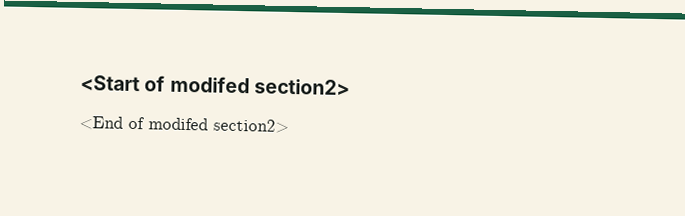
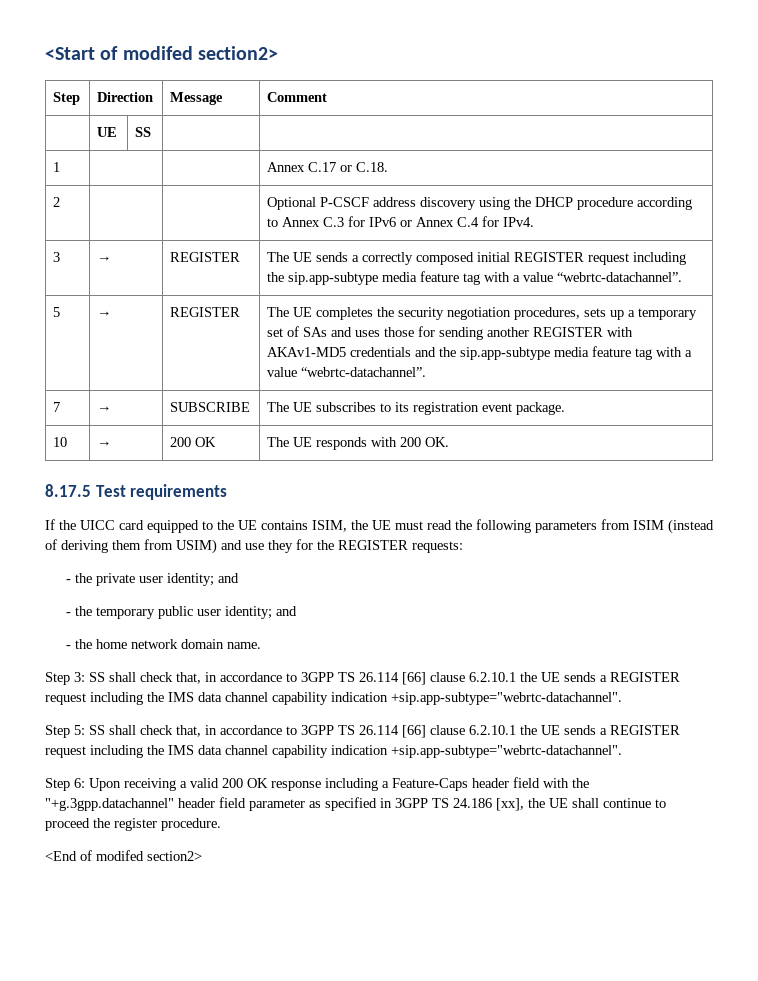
+ Step | Direction | Message | Comment
+ | UE | SS | |
+ 1 | | | Annex C.17 or C.18.
+ 2 | | | Optional P-CSCF address discovery using the DHCP procedure according to Annex C.3 for IPv6 or Annex C.4 for IPv4.
+ 3 | → | REGISTER | The UE sends a correctly composed initial REGISTER request including the sip.app-subtype media feature tag with a value “webrtc-datachannel”.
+ 5 | → | REGISTER | The UE completes the security negotiation procedures, sets up a temporary set of SAs and uses those for sending another REGISTER with AKAv1-MD5 credentials and the sip.app-subtype media feature tag with a value “webrtc-datachannel”.
+ 7 | → | SUBSCRIBE | The UE subscribes to its registration event package.
+ 10 | → | 200 OK | The UE responds with 200 OK.
+ 8.17.5 Test requirements
+ If the UICC card equipped to the UE contains ISIM, the UE must read the following parameters from ISIM (instead of deriving them from USIM) and use they for the REGISTER requests:
+ - the private user identity; and
+ - the temporary public user identity; and
+ - the home network domain name.
+ Step 3: SS shall check that, in accordance to 3GPP TS 26.114 [66] clause 6.2.10.1 the UE sends a REGISTER request including the IMS data channel capability indication +sip.app-subtype="webrtc-datachannel".
+ Step 5: SS shall check that, in accordance to 3GPP TS 26.114 [66] clause 6.2.10.1 the UE sends a REGISTER request including the IMS data channel capability indication +sip.app-subtype="webrtc-datachannel".
+ Step 6: Upon receiving a valid 200 OK response including a Feature-Caps header field with the "+g.3gpp.datachannel" header field parameter as specified in 3GPP TS 24.186 [xx], the UE shall continue to proceed the register procedure.

